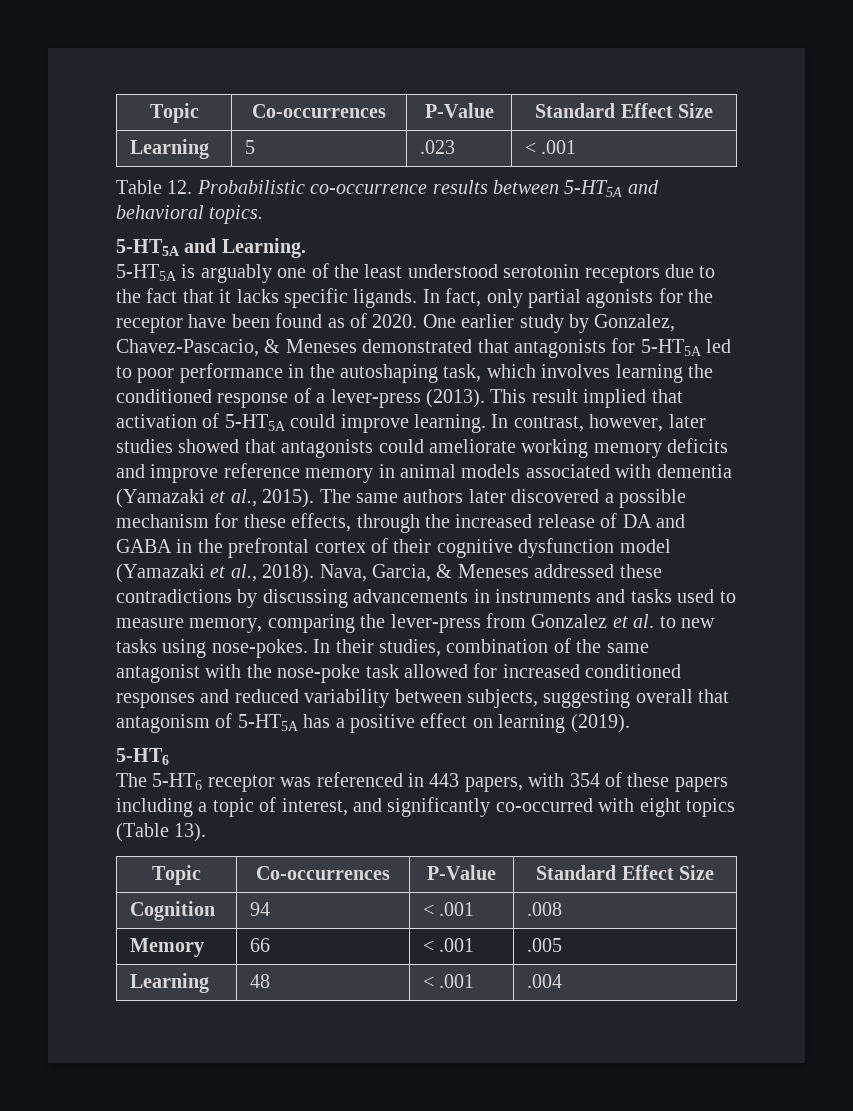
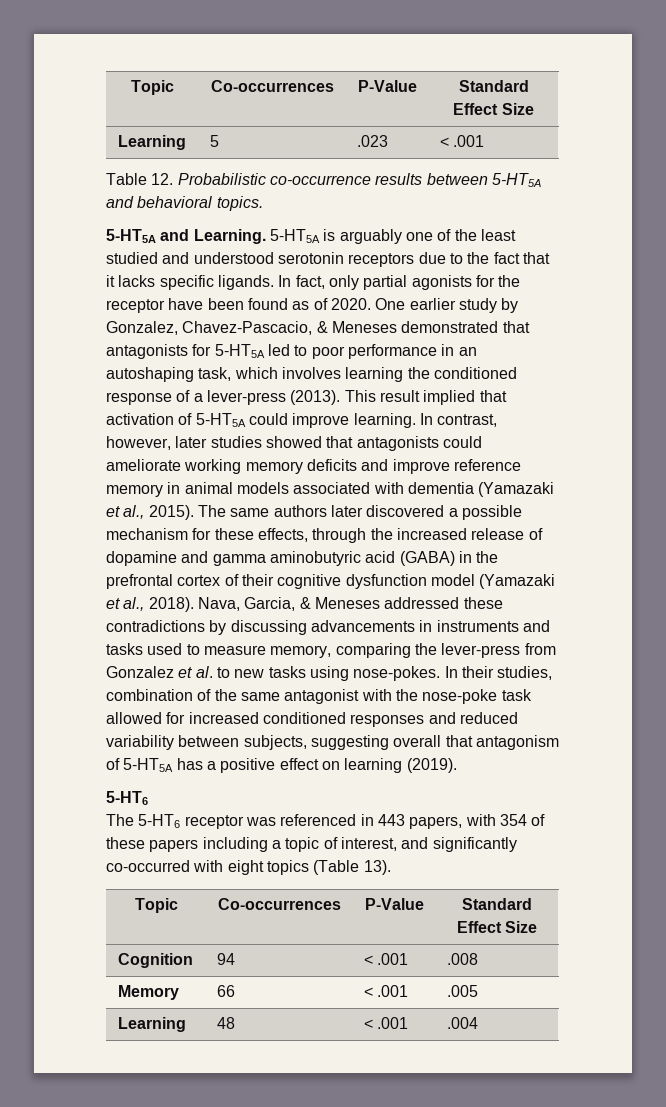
- 5-HT5A and Learning.
- 5-HT5A is arguably one of the least understood serotonin receptors due to the fact that it lacks specific ligands.
+ 5-HT5A and Learning. 5-HT5A is arguably one of the least studied and understood serotonin receptors due to the fact that it lacks specific ligands.
- One earlier study by Gonzalez, Chavez-Pascacio, & Meneses demonstrated that antagonists for 5-HT5A led to poor performance in the autoshaping task, which involves learning the conditioned response of a lever-press (2013).
+ One earlier study by Gonzalez, Chavez-Pascacio, & Meneses demonstrated that antagonists for 5-HT5A led to poor performance in an autoshaping task, which involves learning the conditioned response of a lever-press (2013).
- The same authors later discovered a possible mechanism for these effects, through the increased release of DA and GABA in the prefrontal cortex of their cognitive dysfunction model (Yamazaki et al., 2018).
+ The same authors later discovered a possible mechanism for these effects, through the increased release of dopamine and gamma aminobutyric acid (GABA) in the prefrontal cortex of their cognitive dysfunction model (Yamazaki et al., 2018).

